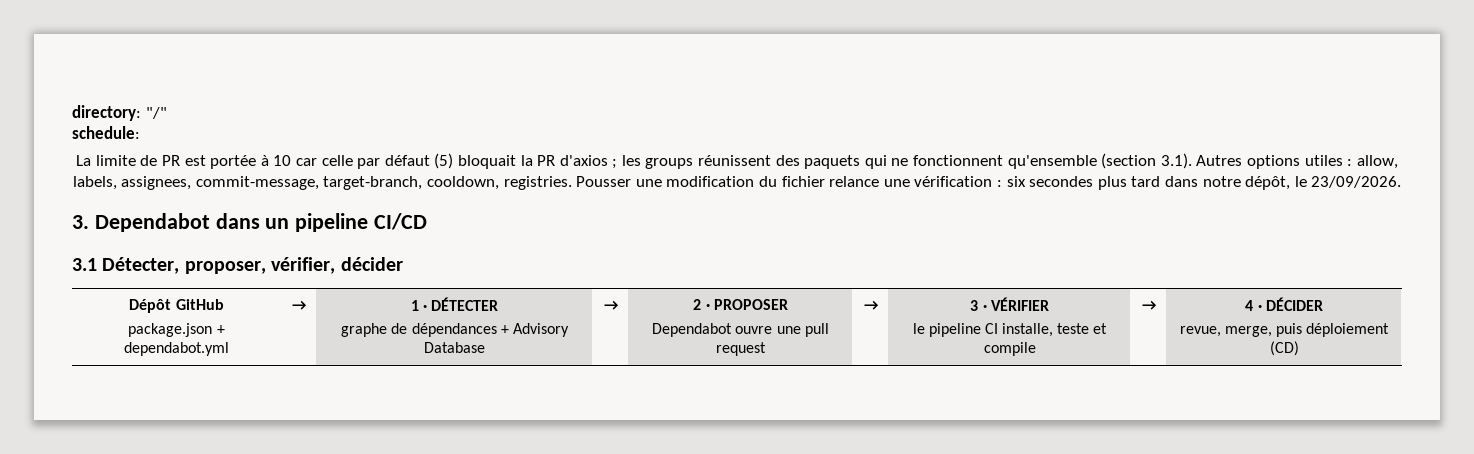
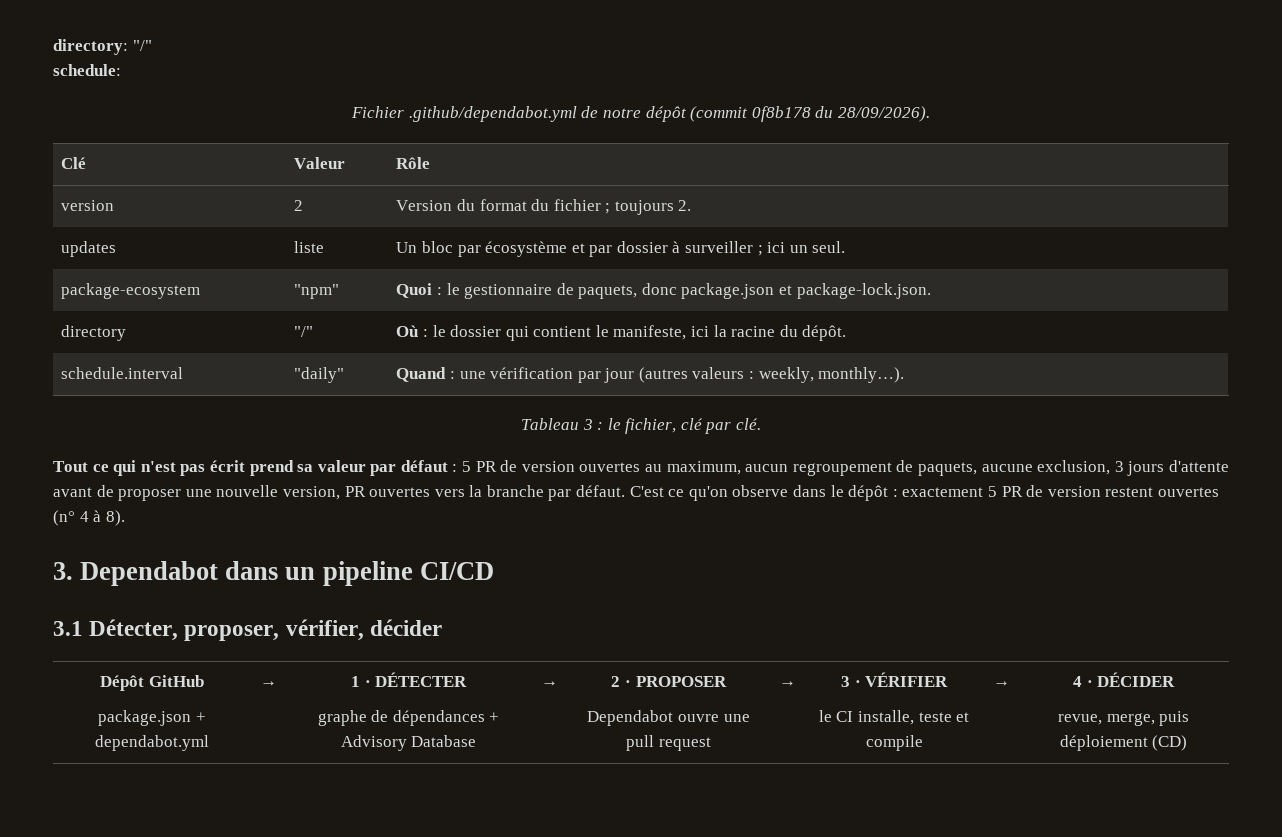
- La limite de PR est portée à 10 car celle par défaut (5) bloquait la PR d'axios ; les groups réunissent des paquets qui ne fonctionnent qu'ensemble (section 3.1). Autres options utiles : allow, labels, assignees, commit-message, target-branch, cooldown, registries. Pousser une modification du fichier relance une vérification : six secondes plus tard dans notre dépôt, le 23/09/2026.
+ Fichier .github/dependabot.yml de notre dépôt (commit 0f8b178 du 28/09/2026).
+ Clé | Valeur | Rôle
+ version | 2 | Version du format du fichier ; toujours 2.
+ updates | liste | Un bloc par écosystème et par dossier à surveiller ; ici un seul.
+ package‑ecosystem | "npm" | Quoi : le gestionnaire de paquets, donc package.json et package‑lock.json.
+ directory | "/" | Où : le dossier qui contient le manifeste, ici la racine du dépôt.
+ schedule.interval | "daily" | Quand : une vérification par jour (autres valeurs : weekly, monthly…).
+ Tableau 3 : le fichier, clé par clé.
+ Tout ce qui n'est pas écrit prend sa valeur par défaut : 5 PR de version ouvertes au maximum, aucun regroupement de paquets, aucune exclusion, 3 jours d'attente avant de proposer une nouvelle version, PR ouvertes vers la branche par défaut. C'est ce qu'on observe dans le dépôt : exactement 5 PR de version restent ouvertes (n° 4 à 8).
- le pipeline CI installe, teste et compile
+ le CI installe, teste et compile

